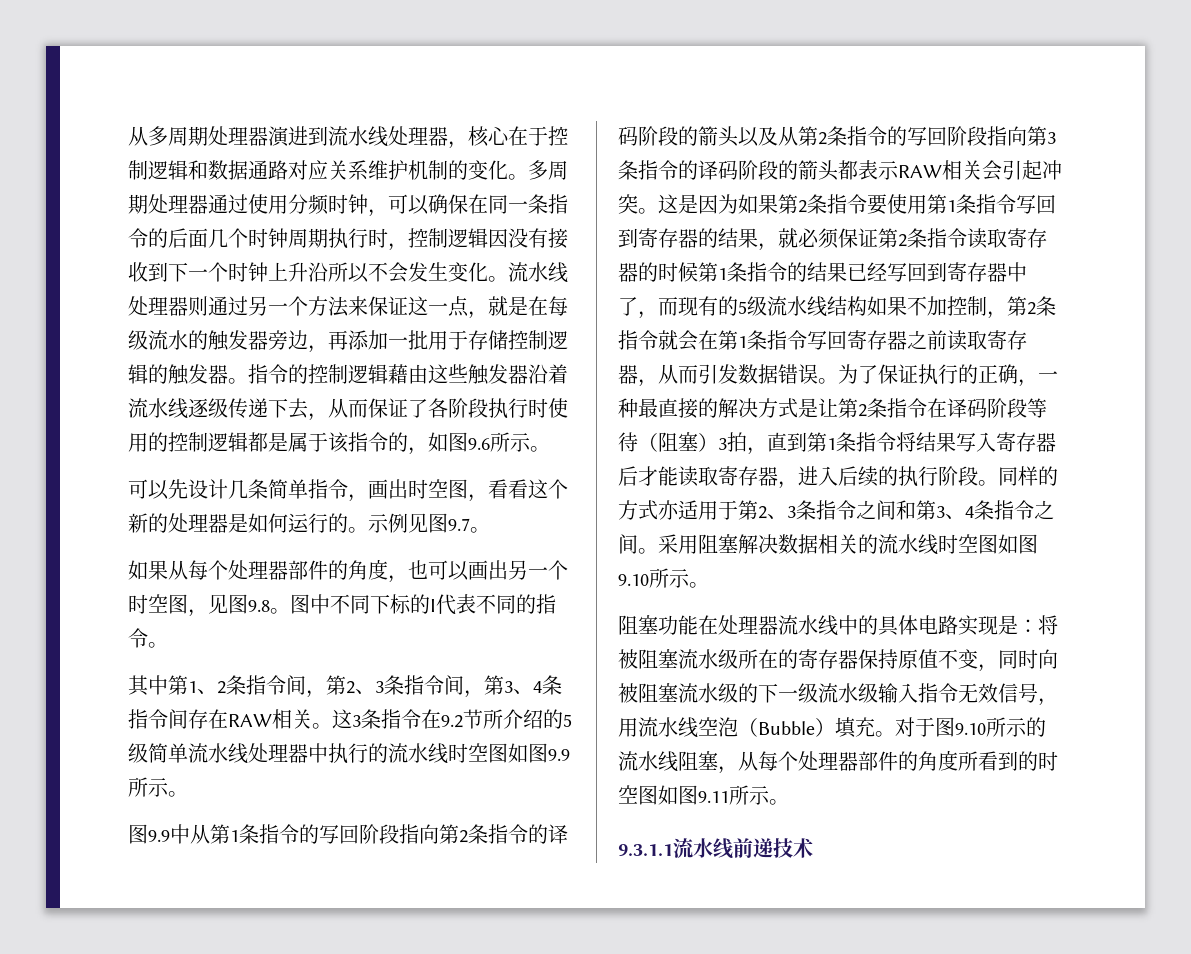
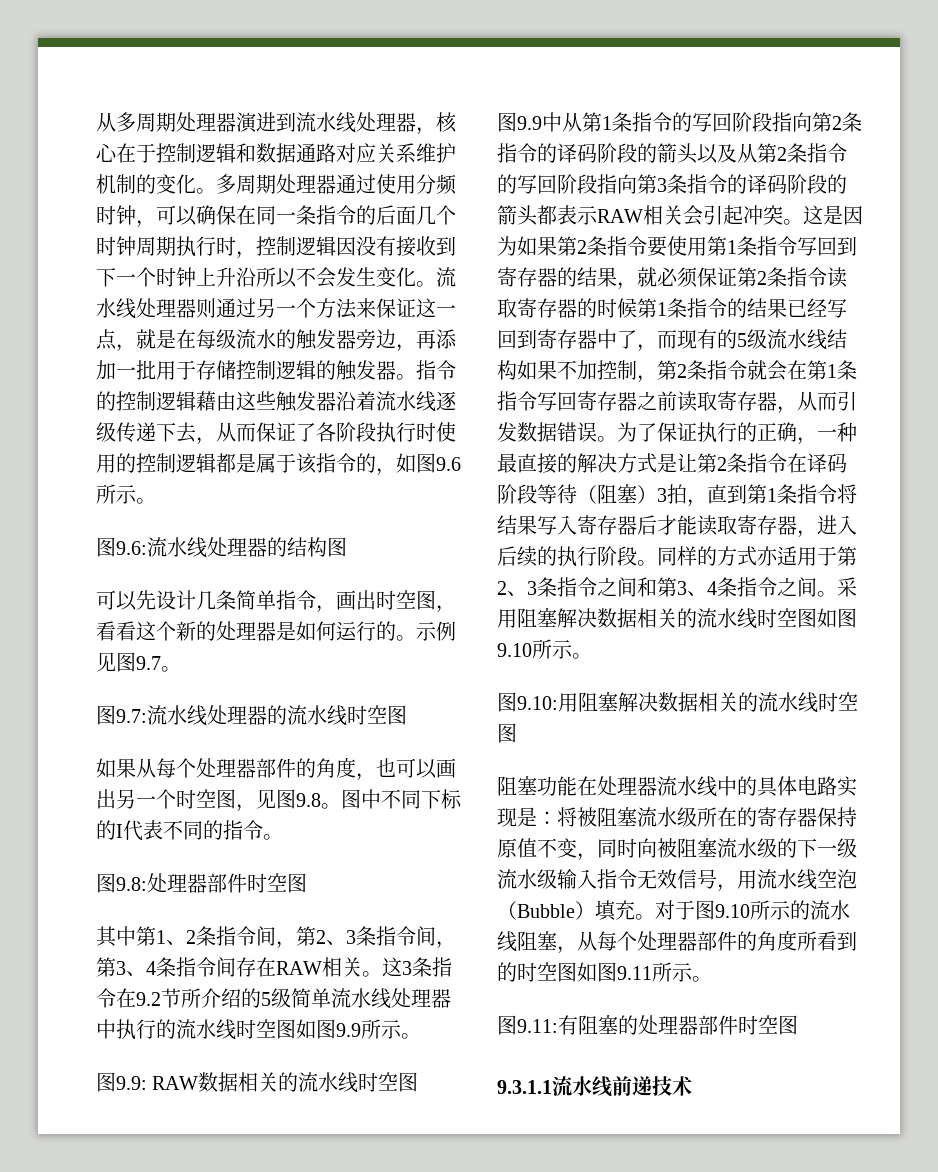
+ 图9.6:流水线处理器的结构图
+ 图9.7:流水线处理器的流水线时空图
+ 图9.8:处理器部件时空图
+ 图9.9: RAW数据相关的流水线时空图
+ 图9.10:用阻塞解决数据相关的流水线时空图
+ 图9.11:有阻塞的处理器部件时空图

